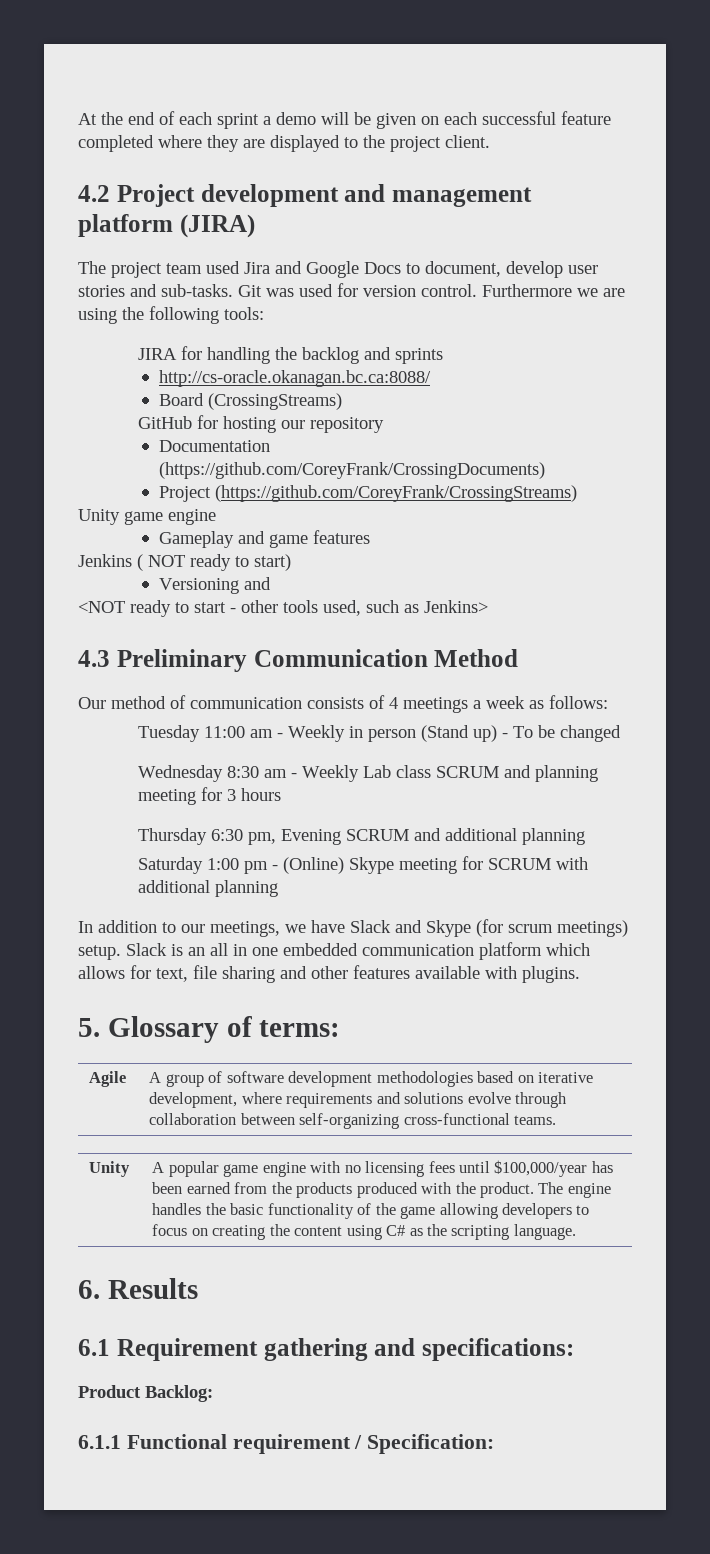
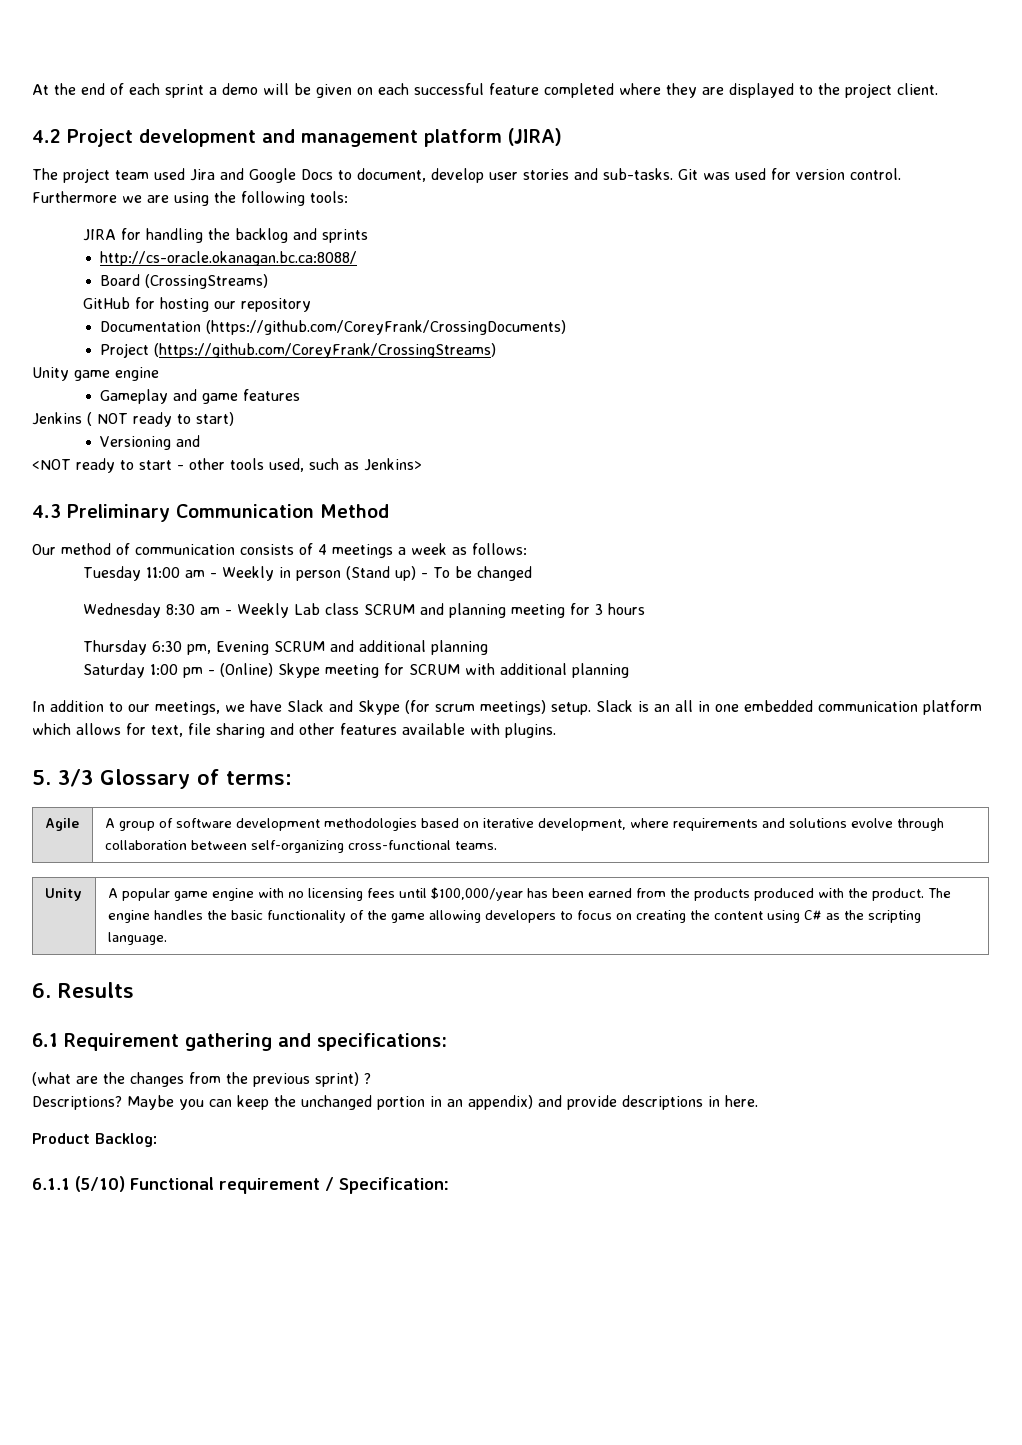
- 5. Glossary of terms:
+ 5. 3/3 Glossary of terms:
+ (what are the changes from the previous sprint) ?
+ Descriptions? Maybe you can keep the unchanged portion in an appendix) and provide descriptions in here.
- 6.1.1 Functional requirement / Specification:
+ 6.1.1 (5/10) Functional requirement / Specification:

